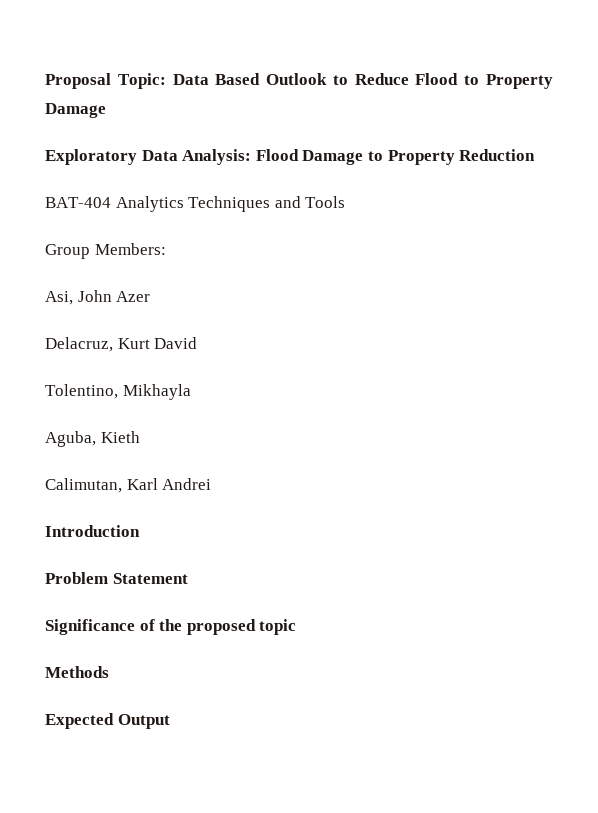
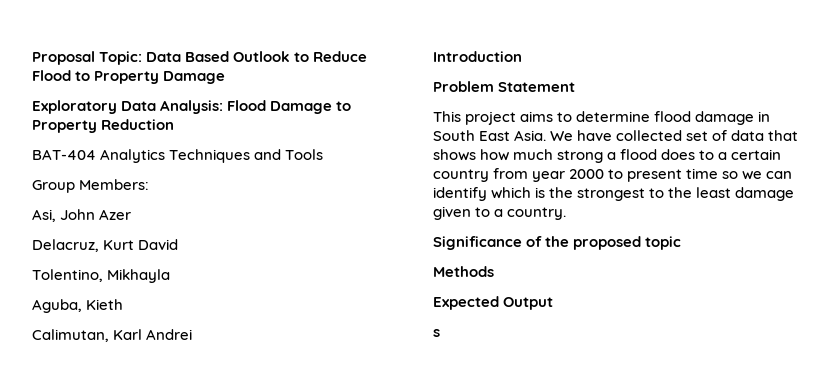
+ This project aims to determine flood damage in South East Asia. We have collected set of data that shows how much strong a flood does to a certain country from year 2000 to present time so we can identify which is the strongest to the least damage given to a country.
+ s

